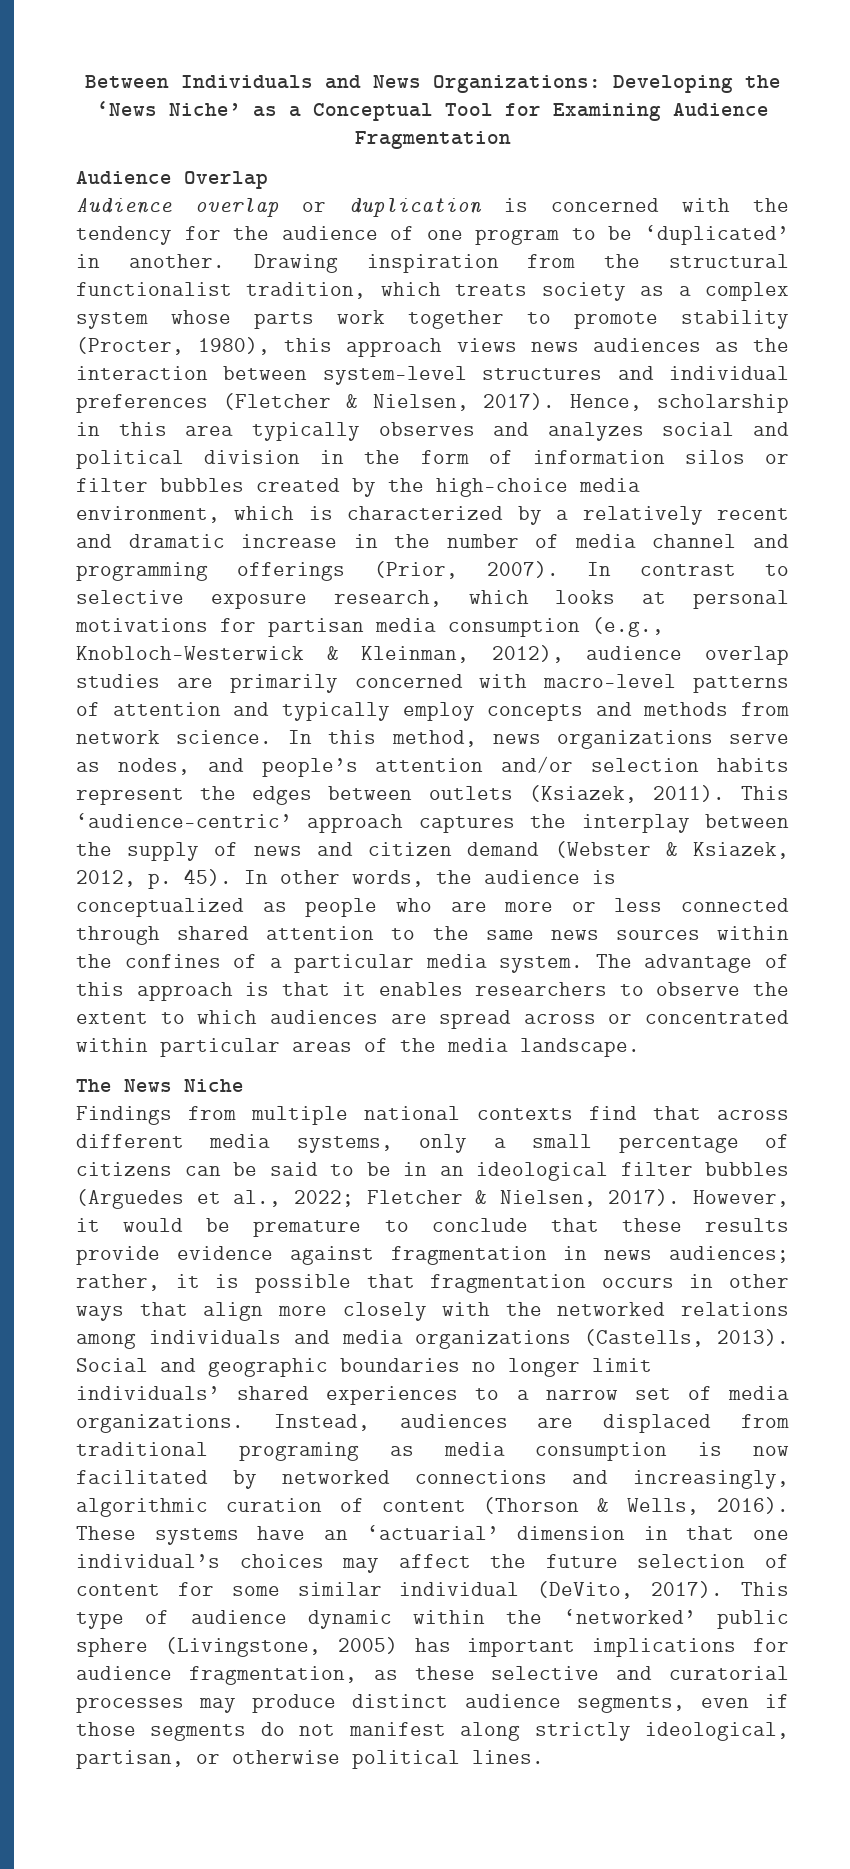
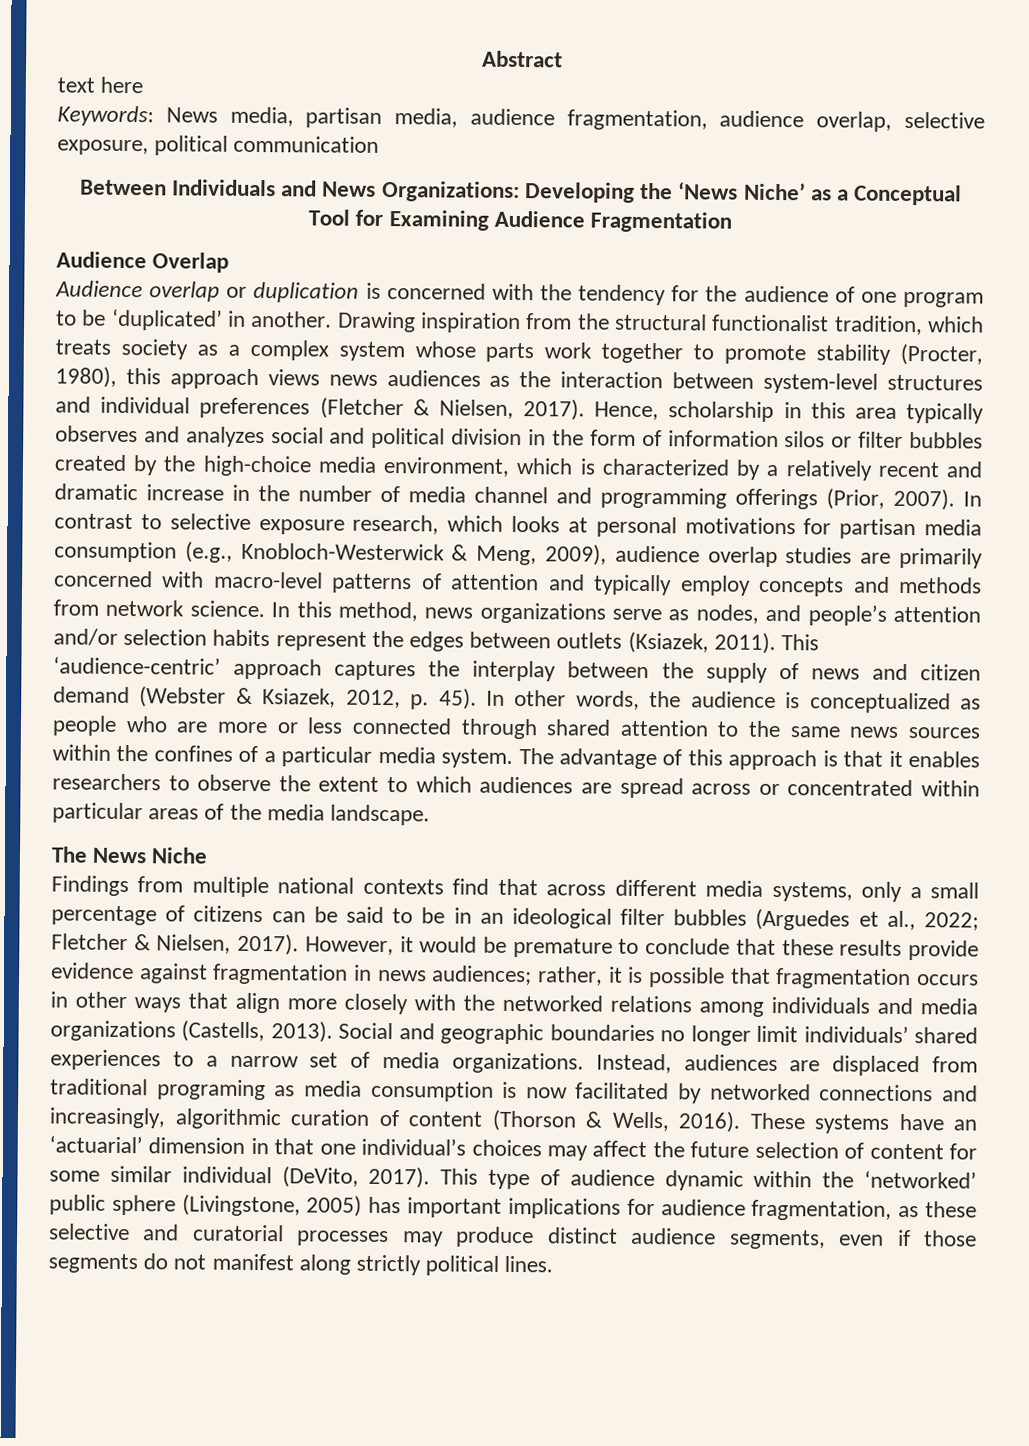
+ Abstract
+ text here
+ Keywords: News media, partisan media, audience fragmentation, audience overlap, selective exposure, political communication
- In contrast to selective exposure research, which looks at personal motivations for partisan media consumption (e.g., Knobloch-Westerwick & Kleinman, 2012), audience overlap studies are primarily concerned with macro-level patterns of attention and typically employ concepts and methods from network science.
+ In contrast to selective exposure research, which looks at personal motivations for partisan media consumption (e.g., Knobloch-Westerwick & Meng, 2009), audience overlap studies are primarily concerned with macro-level patterns of attention and typically employ concepts and methods from network science.
- This type of audience dynamic within the ‘networked’ public sphere (Livingstone, 2005) has important implications for audience fragmentation, as these selective and curatorial processes may produce distinct audience segments, even if those segments do not manifest along strictly ideological, partisan, or otherwise political lines.
+ This type of audience dynamic within the ‘networked’ public sphere (Livingstone, 2005) has important implications for audience fragmentation, as these selective and curatorial processes may produce distinct audience segments, even if those segments do not manifest along strictly political lines.

